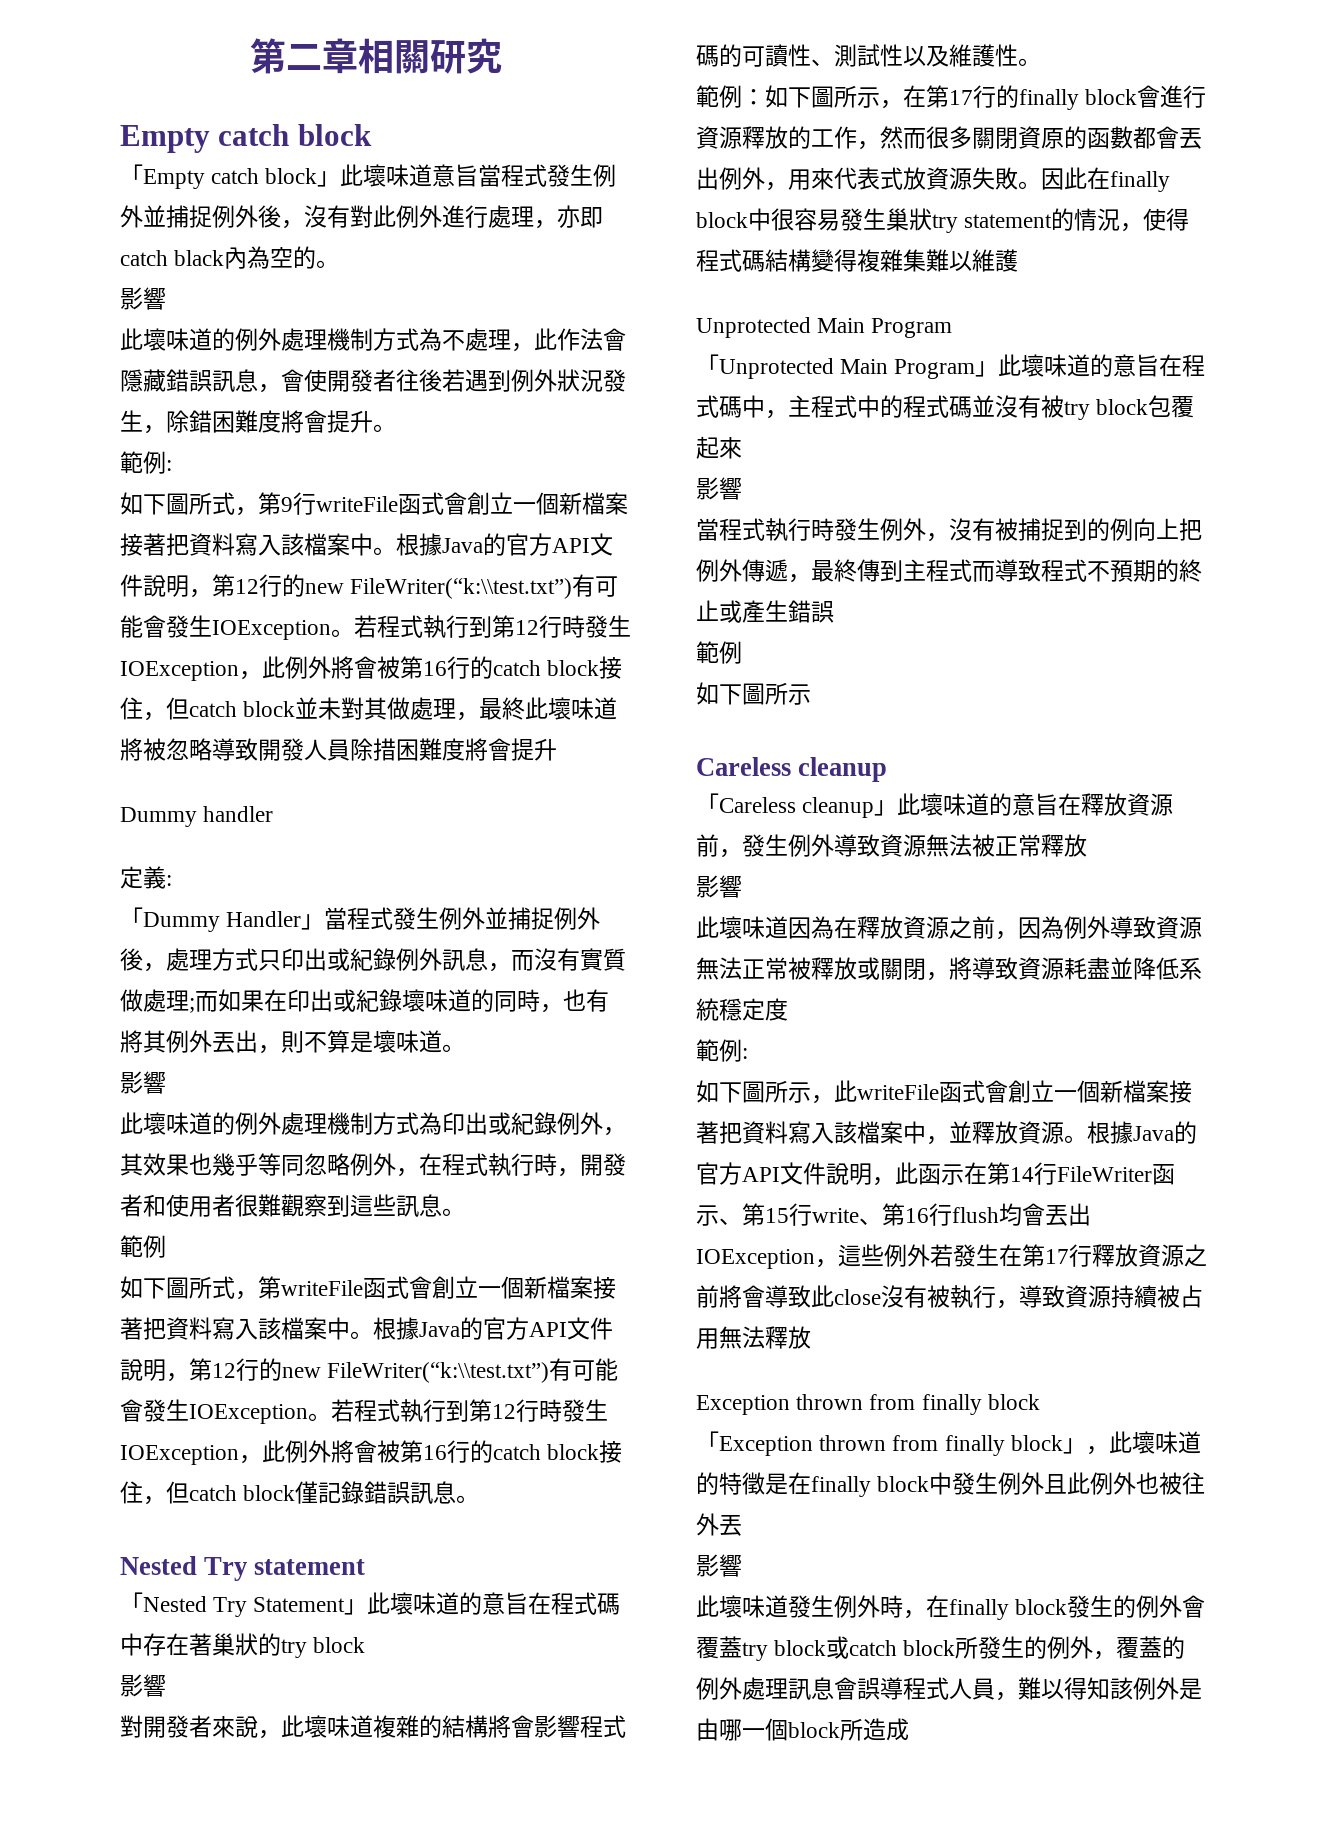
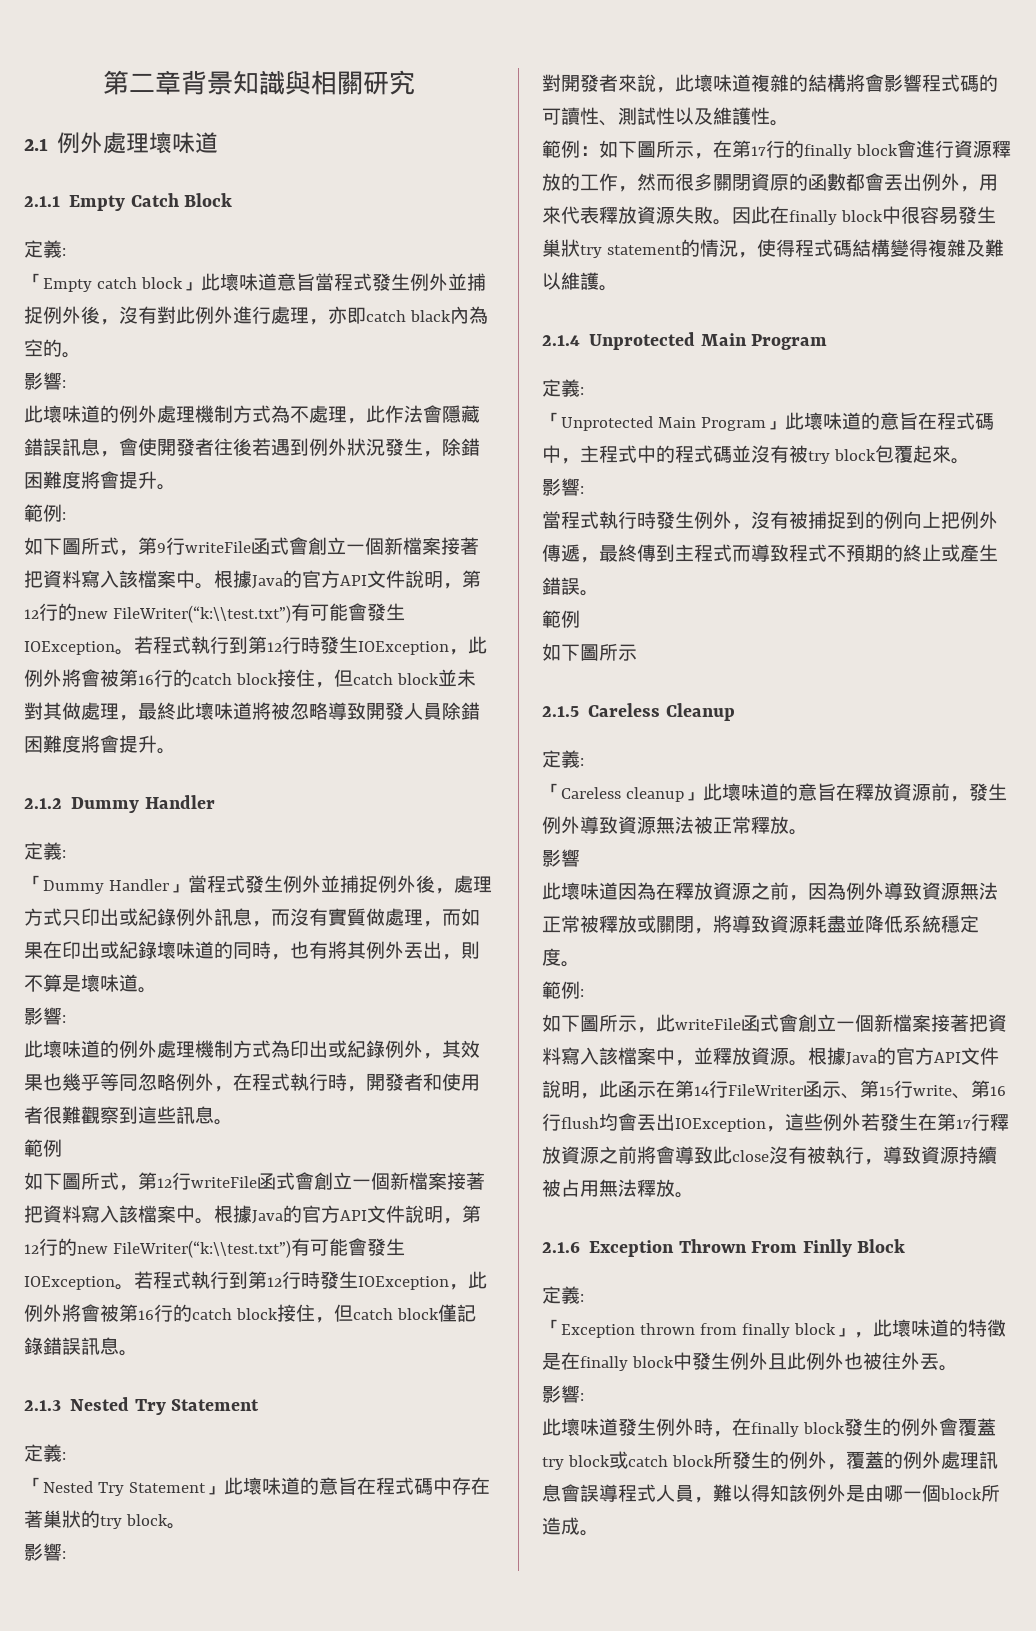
- 第二章相關研究
- Empty catch block
+ 第二章背景知識與相關研究
+ 2.1例外處理壞味道
+ 2.1.1 Empty Catch Block
+ 定義:
  「Empty catch block」此壞味道意旨當程式發生例外並捕捉例外後，沒有對此例外進行處理，亦即catch black內為空的。
- 影響
+ 影響:
- 若程式執行到第12行時發生IOException，此例外將會被第16行的catch block接住，但catch block並未對其做處理，最終此壞味道將被忽略導致開發人員除措困難度將會提升
- Dummy handler
+ 若程式執行到第12行時發生IOException，此例外將會被第16行的catch block接住，但catch block並未對其做處理，最終此壞味道將被忽略導致開發人員除錯困難度將會提升。
+ 2.1.2 Dummy Handler
- 「Dummy Handler」當程式發生例外並捕捉例外後，處理方式只印出或紀錄例外訊息，而沒有實質做處理;而如果在印出或紀錄壞味道的同時，也有將其例外丟出，則不算是壞味道。
- 影響
+ 「Dummy Handler」當程式發生例外並捕捉例外後，處理方式只印出或紀錄例外訊息，而沒有實質做處理，而如果在印出或紀錄壞味道的同時，也有將其例外丟出，則不算是壞味道。
+ 影響:
- 如下圖所式，第writeFile函式會創立一個新檔案接著把資料寫入該檔案中。
+ 如下圖所式，第12行writeFile函式會創立一個新檔案接著把資料寫入該檔案中。
- Nested Try statement
+ 2.1.3 Nested Try Statement
+ 定義:
- 「Nested Try Statement」此壞味道的意旨在程式碼中存在著巢狀的try block
- 影響
+ 「Nested Try Statement」此壞味道的意旨在程式碼中存在著巢狀的try block。
+ 影響:
- 範例：如下圖所示，在第17行的finally block會進行資源釋放的工作，然而很多關閉資原的函數都會丟出例外，用來代表式放資源失敗。
+ 範例：如下圖所示，在第17行的finally block會進行資源釋放的工作，然而很多關閉資原的函數都會丟出例外，用來代表釋放資源失敗。
- 因此在finally block中很容易發生巢狀try statement的情況，使得程式碼結構變得複雜集難以維護
- Unprotected Main Program
+ 因此在finally block中很容易發生巢狀try statement的情況，使得程式碼結構變得複雜及難以維護。
+ 2.1.4 Unprotected Main Program
+ 定義:
- 「Unprotected Main Program」此壞味道的意旨在程式碼中，主程式中的程式碼並沒有被try block包覆起來
- 影響
+ 「Unprotected Main Program」此壞味道的意旨在程式碼中，主程式中的程式碼並沒有被try block包覆起來。
+ 影響:
- 當程式執行時發生例外，沒有被捕捉到的例向上把例外傳遞，最終傳到主程式而導致程式不預期的終止或產生錯誤
+ 當程式執行時發生例外，沒有被捕捉到的例向上把例外傳遞，最終傳到主程式而導致程式不預期的終止或產生錯誤。
  範例
  如下圖所示
- Careless cleanup
+ 2.1.5 Careless Cleanup
+ 定義:
- 「Careless cleanup」此壞味道的意旨在釋放資源前，發生例外導致資源無法被正常釋放
+ 「Careless cleanup」此壞味道的意旨在釋放資源前，發生例外導致資源無法被正常釋放。
- 此壞味道因為在釋放資源之前，因為例外導致資源無法正常被釋放或關閉，將導致資源耗盡並降低系統穩定度
+ 此壞味道因為在釋放資源之前，因為例外導致資源無法正常被釋放或關閉，將導致資源耗盡並降低系統穩定度。
- 根據Java的官方API文件說明，此函示在第14行FileWriter函示、第15行write、第16行flush均會丟出IOException，這些例外若發生在第17行釋放資源之前將會導致此close沒有被執行，導致資源持續被占用無法釋放
- Exception thrown from finally block
+ 根據Java的官方API文件說明，此函示在第14行FileWriter函示、第15行write、第16行flush均會丟出IOException，這些例外若發生在第17行釋放資源之前將會導致此close沒有被執行，導致資源持續被占用無法釋放。
+ 2.1.6 Exception Thrown From Finlly Block
+ 定義:
- 「Exception thrown from finally block」，此壞味道的特徵是在finally block中發生例外且此例外也被往外丟
- 影響
+ 「Exception thrown from finally block」，此壞味道的特徵是在finally block中發生例外且此例外也被往外丟。
+ 影響:
- 此壞味道發生例外時，在finally block發生的例外會覆蓋try block或catch block所發生的例外，覆蓋的例外處理訊息會誤導程式人員，難以得知該例外是由哪一個block所造成
+ 此壞味道發生例外時，在finally block發生的例外會覆蓋try block或catch block所發生的例外，覆蓋的例外處理訊息會誤導程式人員，難以得知該例外是由哪一個block所造成。

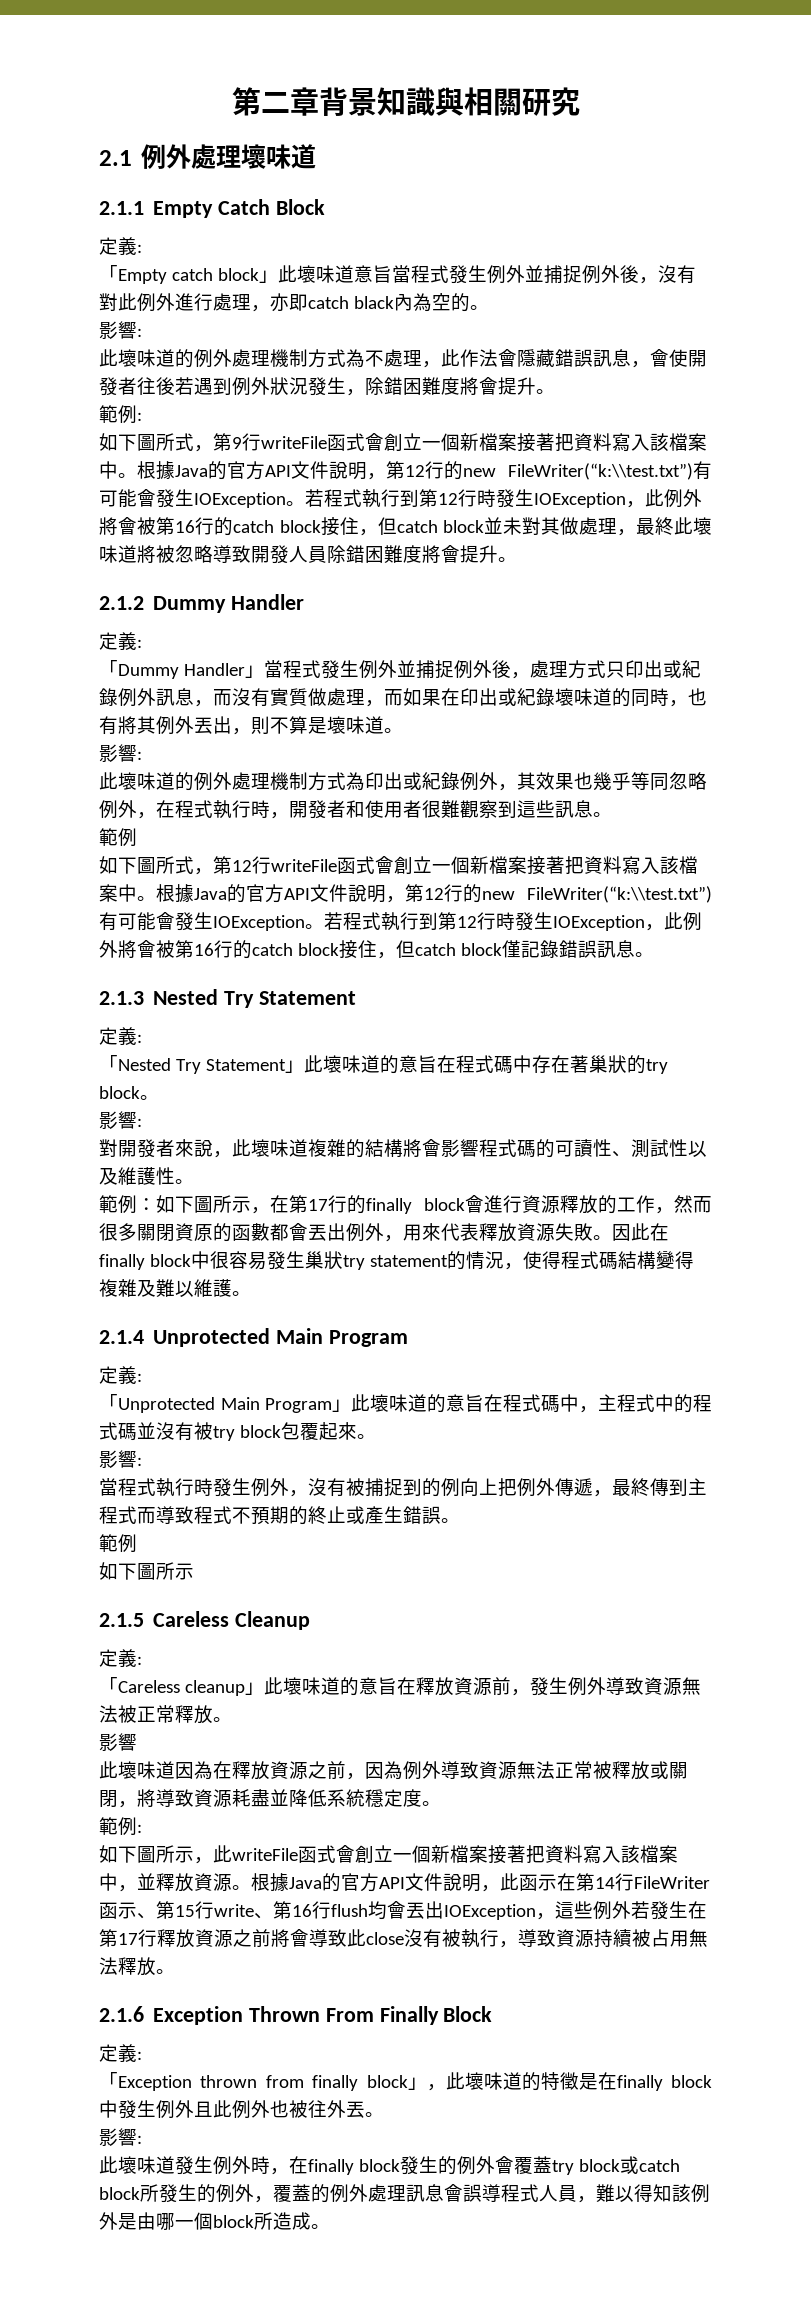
- 2.1.6 Exception Thrown From Finlly Block
+ 2.1.6 Exception Thrown From Finally Block

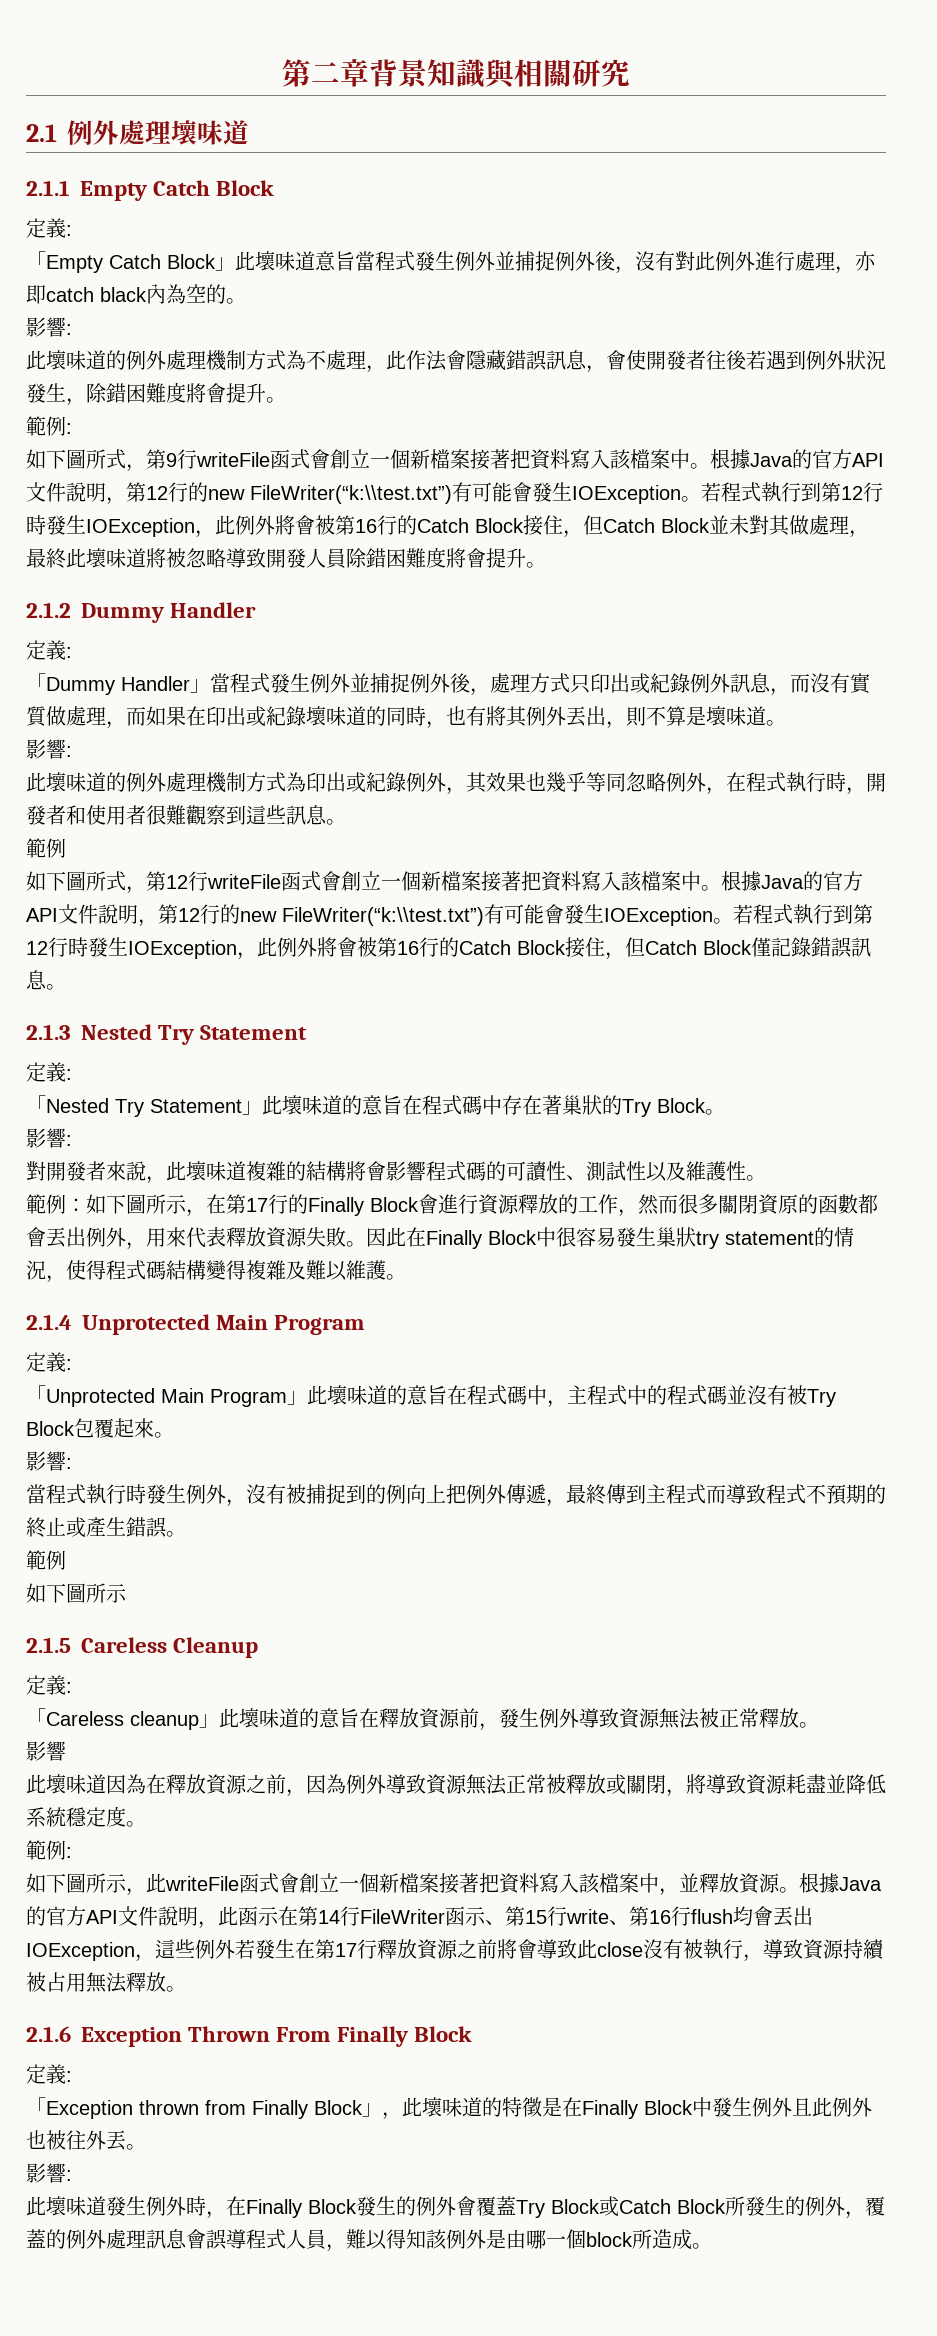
- 「Empty catch block」此壞味道意旨當程式發生例外並捕捉例外後，沒有對此例外進行處理，亦即catch black內為空的。
+ 「Empty Catch Block」此壞味道意旨當程式發生例外並捕捉例外後，沒有對此例外進行處理，亦即catch black內為空的。
- 若程式執行到第12行時發生IOException，此例外將會被第16行的catch block接住，但catch block並未對其做處理，最終此壞味道將被忽略導致開發人員除錯困難度將會提升。
+ 若程式執行到第12行時發生IOException，此例外將會被第16行的Catch Block接住，但Catch Block並未對其做處理，最終此壞味道將被忽略導致開發人員除錯困難度將會提升。
- 若程式執行到第12行時發生IOException，此例外將會被第16行的catch block接住，但catch block僅記錄錯誤訊息。
+ 若程式執行到第12行時發生IOException，此例外將會被第16行的Catch Block接住，但Catch Block僅記錄錯誤訊息。
- 「Nested Try Statement」此壞味道的意旨在程式碼中存在著巢狀的try block。
+ 「Nested Try Statement」此壞味道的意旨在程式碼中存在著巢狀的Try Block。
- 範例：如下圖所示，在第17行的finally block會進行資源釋放的工作，然而很多關閉資原的函數都會丟出例外，用來代表釋放資源失敗。
+ 範例：如下圖所示，在第17行的Finally Block會進行資源釋放的工作，然而很多關閉資原的函數都會丟出例外，用來代表釋放資源失敗。
- 因此在finally block中很容易發生巢狀try statement的情況，使得程式碼結構變得複雜及難以維護。
+ 因此在Finally Block中很容易發生巢狀try statement的情況，使得程式碼結構變得複雜及難以維護。
- 「Unprotected Main Program」此壞味道的意旨在程式碼中，主程式中的程式碼並沒有被try block包覆起來。
+ 「Unprotected Main Program」此壞味道的意旨在程式碼中，主程式中的程式碼並沒有被Try Block包覆起來。
- 「Exception thrown from finally block」，此壞味道的特徵是在finally block中發生例外且此例外也被往外丟。
+ 「Exception thrown from Finally Block」，此壞味道的特徵是在Finally Block中發生例外且此例外也被往外丟。
- 此壞味道發生例外時，在finally block發生的例外會覆蓋try block或catch block所發生的例外，覆蓋的例外處理訊息會誤導程式人員，難以得知該例外是由哪一個block所造成。
+ 此壞味道發生例外時，在Finally Block發生的例外會覆蓋Try Block或Catch Block所發生的例外，覆蓋的例外處理訊息會誤導程式人員，難以得知該例外是由哪一個block所造成。

